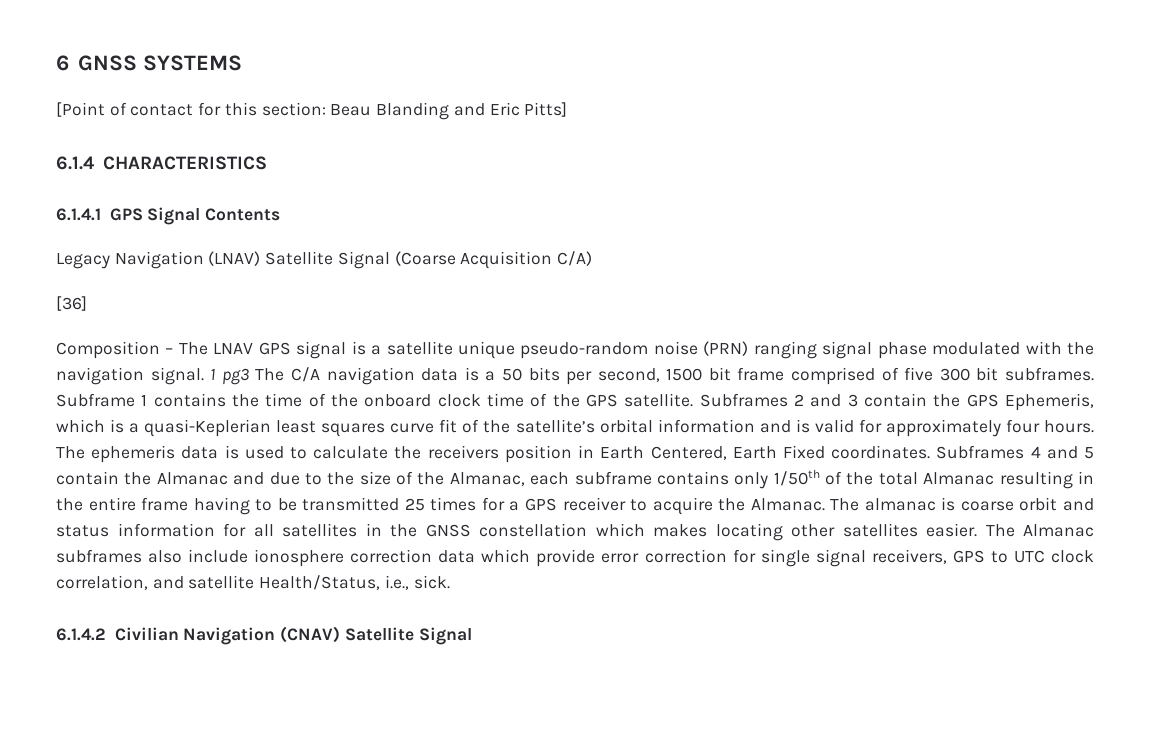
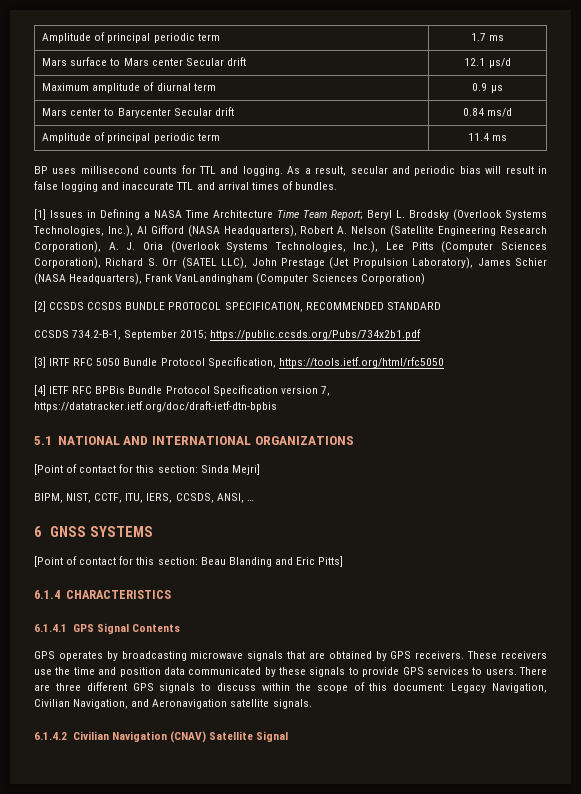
+ Amplitude of principal periodic term | 1.7 ms
+ Mars surface to Mars center Secular drift | 12.1 μs/d
+ Maximum amplitude of diurnal term | 0.9 μs
+ Mars center to Barycenter Secular drift | 0.84 ms/d
+ Amplitude of principal periodic term | 11.4 ms
+ BP uses millisecond counts for TTL and logging. As a result, secular and periodic bias will result in false logging and inaccurate TTL and arrival times of bundles.
+ [1] Issues in Defining a NASA Time Architecture Time Team Report; Beryl L. Brodsky (Overlook Systems Technologies, Inc.), Al Gifford (NASA Headquarters), Robert A. Nelson (Satellite Engineering Research Corporation), A. J. Oria (Overlook Systems Technologies, Inc.), Lee Pitts (Computer Sciences Corporation), Richard S. Orr (SATEL LLC), John Prestage (Jet Propulsion Laboratory), James Schier (NASA Headquarters), Frank VanLandingham (Computer Sciences Corporation)
+ [2] CCSDS CCSDS BUNDLE PROTOCOL SPECIFICATION, RECOMMENDED STANDARD
+ CCSDS 734.2-B-1, September 2015; https://public.ccsds.org/Pubs/734x2b1.pdf
+ [3] IRTF RFC 5050 Bundle Protocol Specification, https://tools.ietf.org/html/rfc5050
+ [4] IETF RFC BPBis Bundle Protocol Specification version 7, https://datatracker.ietf.org/doc/draft-ietf-dtn-bpbis
+ 5.1 NATIONAL AND INTERNATIONAL ORGANIZATIONS
+ [Point of contact for this section: Sinda Mejri]
+ BIPM, NIST, CCTF, ITU, IERS, CCSDS, ANSI, …
- Legacy Navigation (LNAV) Satellite Signal (Coarse Acquisition C/A)
- [36]
- Composition – The LNAV GPS signal is a satellite unique pseudo-random noise (PRN) ranging signal phase modulated with the navigation signal. 1 pg3 The C/A navigation data is a 50 bits per second, 1500 bit frame comprised of five 300 bit subframes. Subframe 1 contains the time of the onboard clock time of the GPS satellite. Subframes 2 and 3 contain the GPS Ephemeris, which is a quasi-Keplerian least squares curve fit of the satellite’s orbital information and is valid for approximately four hours. The ephemeris data is used to calculate the receivers position in Earth Centered, Earth Fixed coordinates. Subframes 4 and 5 contain the Almanac and due to the size of the Almanac, each subframe contains only 1/50th of the total Almanac resulting in the entire frame having to be transmitted 25 times for a GPS receiver to acquire the Almanac. The almanac is coarse orbit and status information for all satellites in the GNSS constellation which makes locating other satellites easier. The Almanac subframes also include ionosphere correction data which provide error correction for single signal receivers, GPS to UTC clock correlation, and satellite Health/Status, i.e., sick.
+ GPS operates by broadcasting microwave signals that are obtained by GPS receivers. These receivers use the time and position data communicated by these signals to provide GPS services to users. There are three different GPS signals to discuss within the scope of this document: Legacy Navigation, Civilian Navigation, and Aeronavigation satellite signals.

